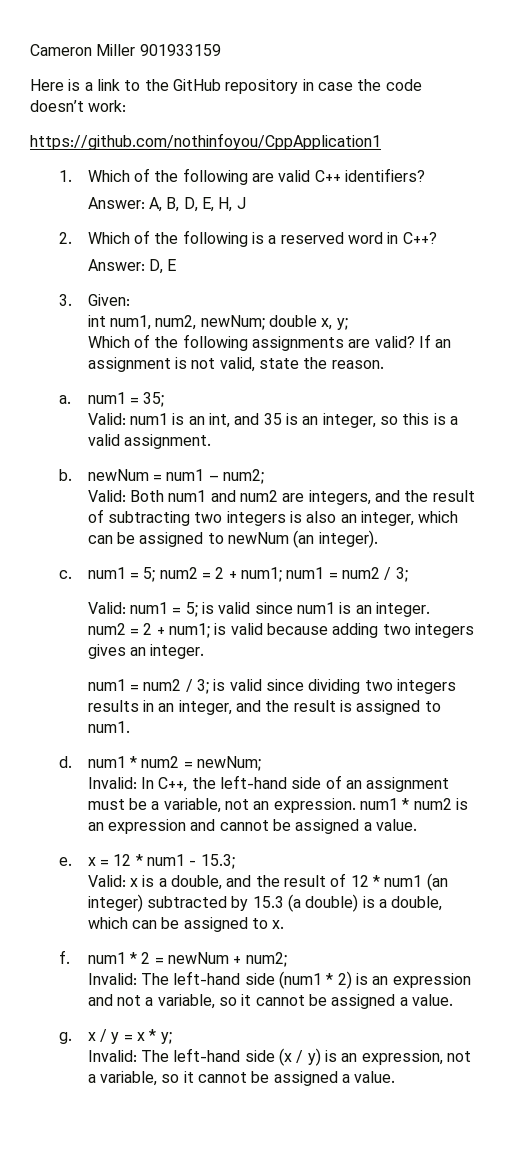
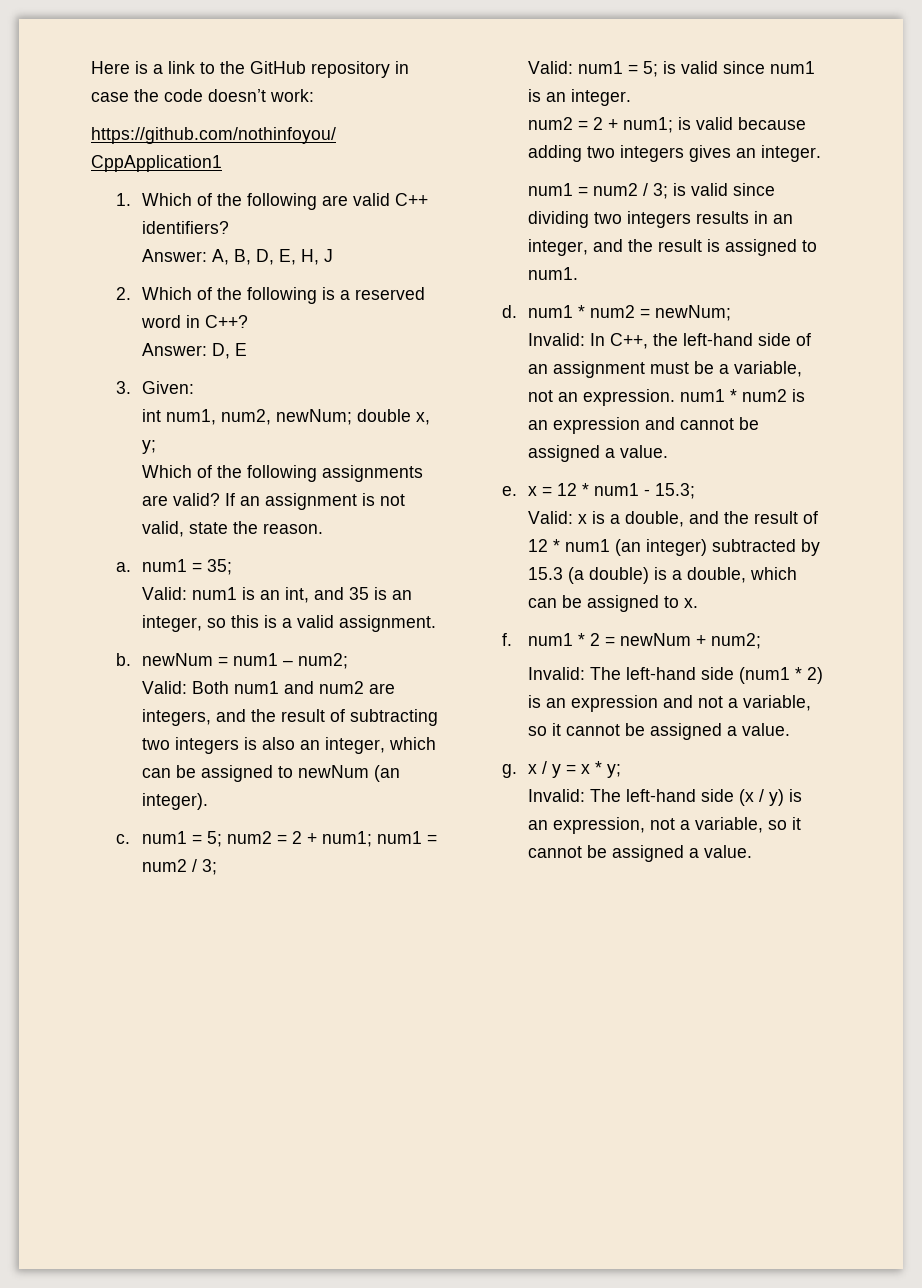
- Cameron Miller 901933159

